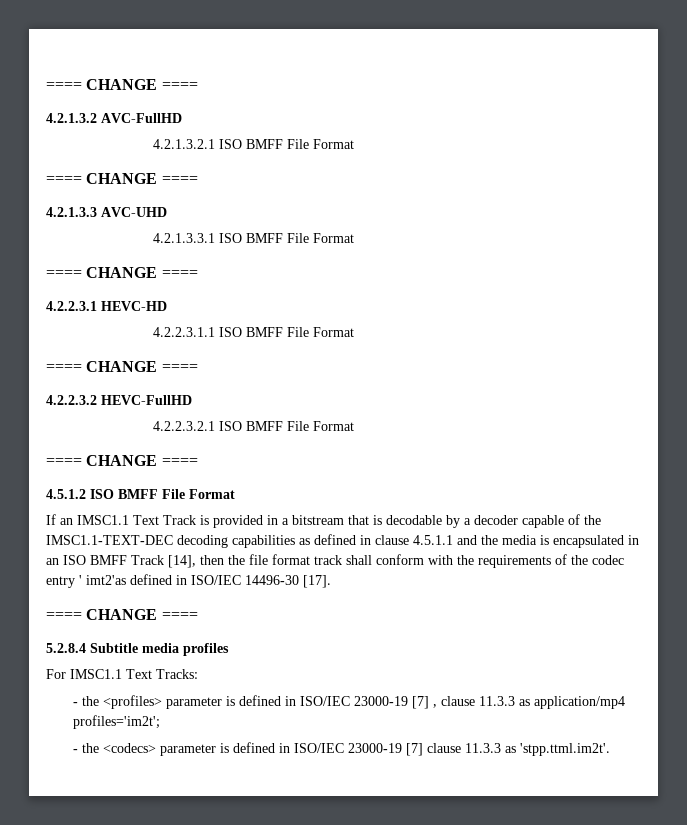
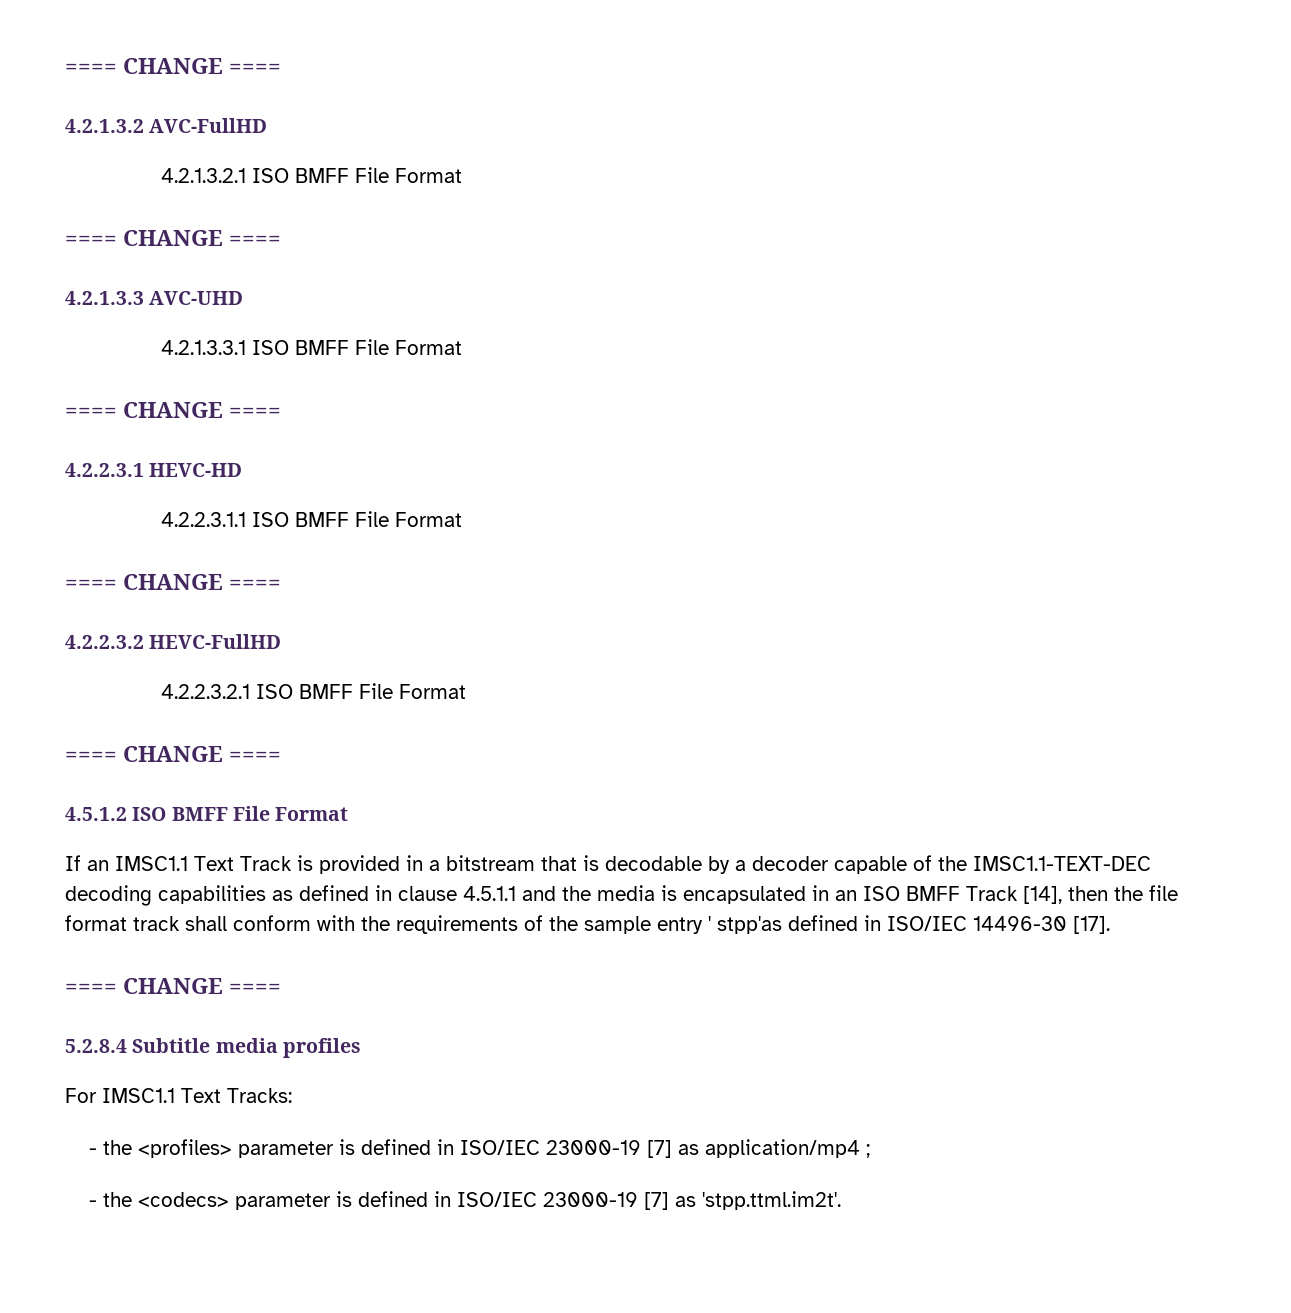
- If an IMSC1.1 Text Track is provided in a bitstream that is decodable by a decoder capable of the IMSC1.1-TEXT-DEC decoding capabilities as defined in clause 4.5.1.1 and the media is encapsulated in an ISO BMFF Track [14], then the file format track shall conform with the requirements of the codec entry ' imt2'as defined in ISO/IEC 14496-30 [17].
+ If an IMSC1.1 Text Track is provided in a bitstream that is decodable by a decoder capable of the IMSC1.1-TEXT-DEC decoding capabilities as defined in clause 4.5.1.1 and the media is encapsulated in an ISO BMFF Track [14], then the file format track shall conform with the requirements of the sample entry ' stpp'as defined in ISO/IEC 14496-30 [17].
- - the <profiles> parameter is defined in ISO/IEC 23000-19 [7] , clause 11.3.3 as application/mp4 profiles='im2t';
+ - the <profiles> parameter is defined in ISO/IEC 23000-19 [7] as application/mp4 ;
- - the <codecs> parameter is defined in ISO/IEC 23000-19 [7] clause 11.3.3 as 'stpp.ttml.im2t'.
+ - the <codecs> parameter is defined in ISO/IEC 23000-19 [7] as 'stpp.ttml.im2t'.

